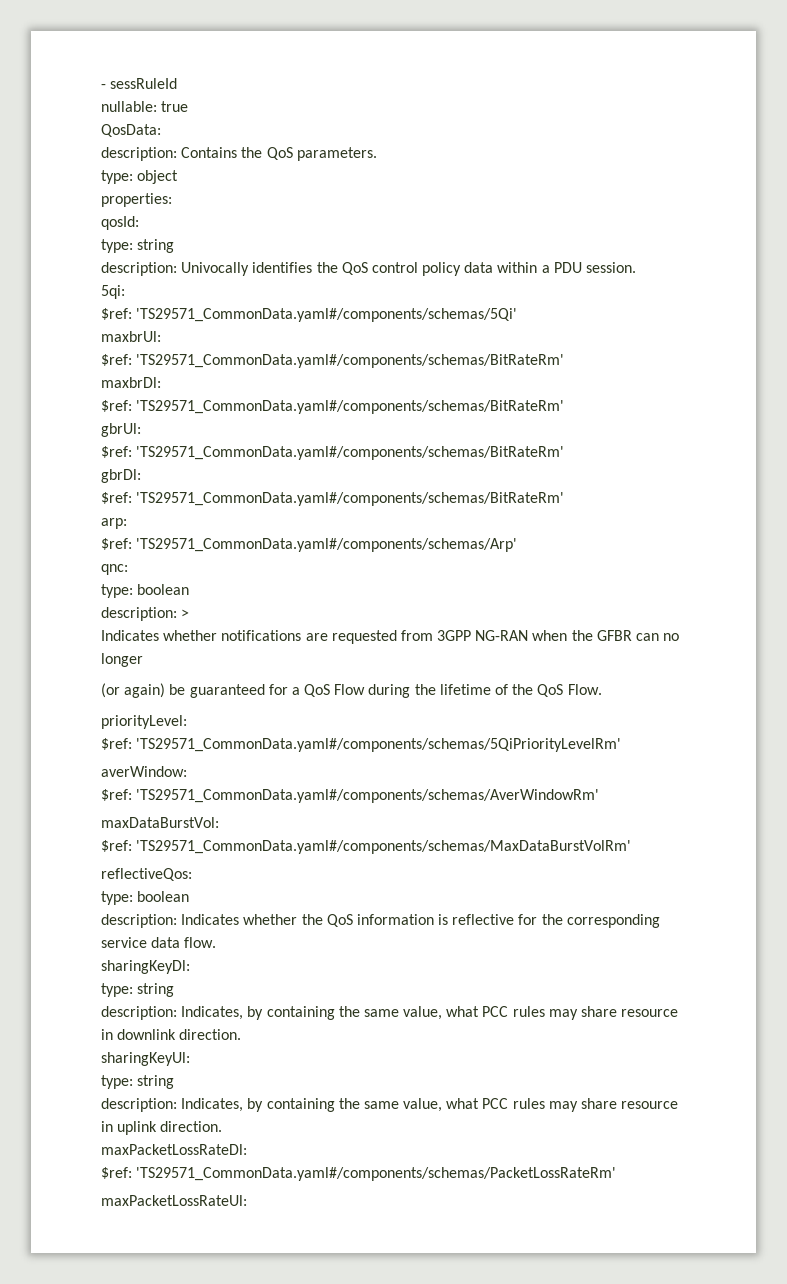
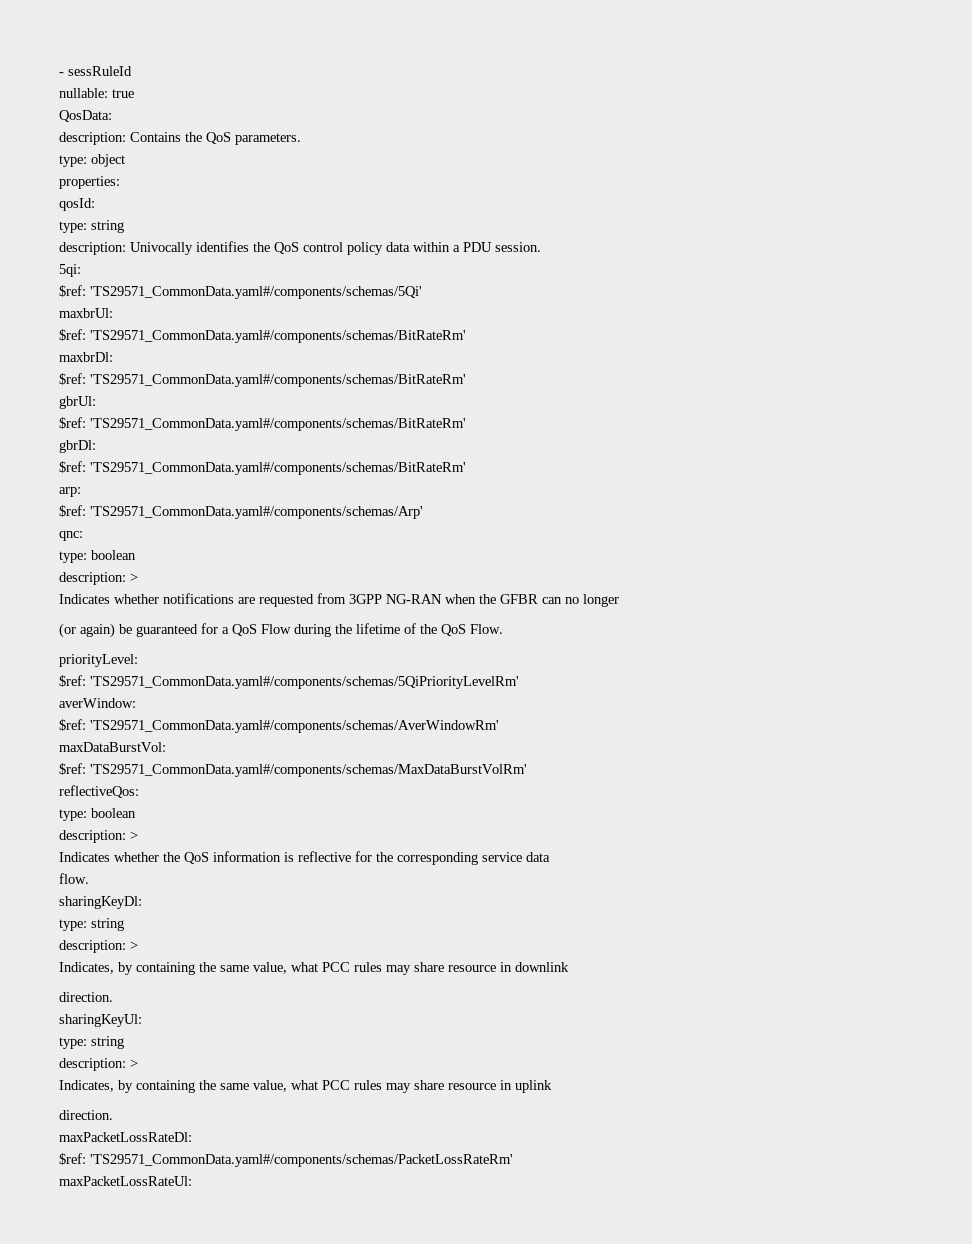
  reflectiveQos:
  type: boolean
- description: Indicates whether the QoS information is reflective for the corresponding service data flow.
+ description: >
+ Indicates whether the QoS information is reflective for the corresponding service data
+ flow.
  sharingKeyDl:
  type: string
- description: Indicates, by containing the same value, what PCC rules may share resource in downlink direction.
+ description: >
+ Indicates, by containing the same value, what PCC rules may share resource in downlink
+ direction.
  sharingKeyUl:
  type: string
- description: Indicates, by containing the same value, what PCC rules may share resource in uplink direction.
+ description: >
+ Indicates, by containing the same value, what PCC rules may share resource in uplink
+ direction.

